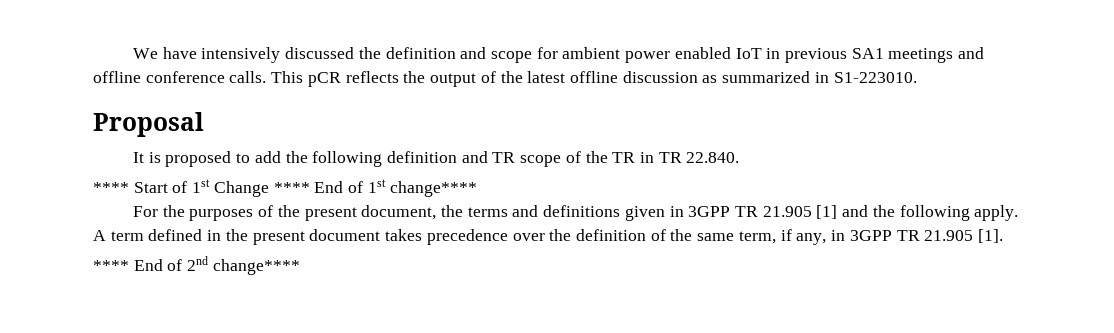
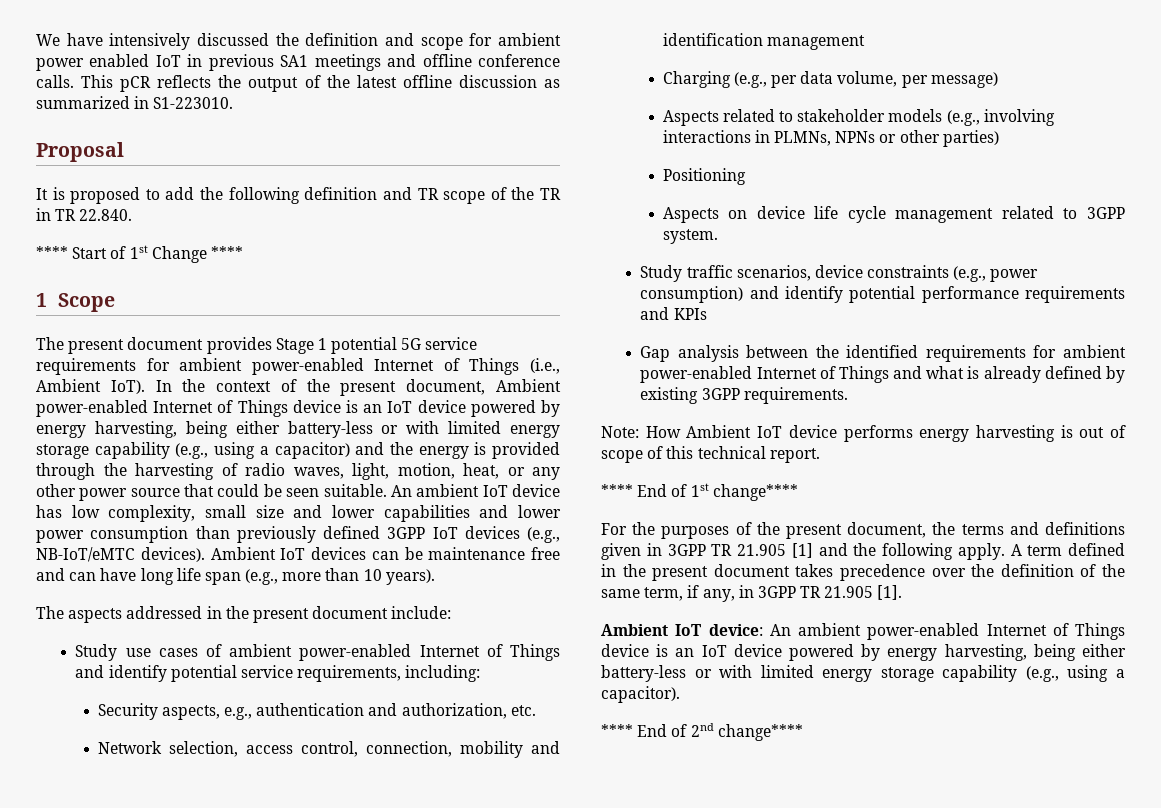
- **** Start of 1st Change **** End of 1st change****
+ **** Start of 1st Change ****
+ 1 Scope
+ The present document provides Stage 1 potential 5G service requirements for ambient power-enabled Internet of Things (i.e., Ambient IoT). In the context of the present document, Ambient power-enabled Internet of Things device is an IoT device powered by energy harvesting, being either battery-less or with limited energy storage capability (e.g., using a capacitor) and the energy is provided through the harvesting of radio waves, light, motion, heat, or any other power source that could be seen suitable. An ambient IoT device has low complexity, small size and lower capabilities and lower power consumption than previously defined 3GPP IoT devices (e.g., NB-IoT/eMTC devices). Ambient IoT devices can be maintenance free and can have long life span (e.g., more than 10 years).
+ The aspects addressed in the present document include:
+ Study use cases of ambient power-enabled Internet of Things and identify potential service requirements, including:
+ Security aspects, e.g., authentication and authorization, etc.
+ Network selection, access control, connection, mobility and identification management
+ Charging (e.g., per data volume, per message)
+ Aspects related to stakeholder models (e.g., involving interactions in PLMNs, NPNs or other parties)
+ Positioning
+ Aspects on device life cycle management related to 3GPP system.
+ Study traffic scenarios, device constraints (e.g., power consumption) and identify potential performance requirements and KPIs
+ Gap analysis between the identified requirements for ambient power-enabled Internet of Things and what is already defined by existing 3GPP requirements.
+ Note: How Ambient IoT device performs energy harvesting is out of scope of this technical report.
+ **** End of 1st change****
+ Ambient IoT device: An ambient power-enabled Internet of Things device is an IoT device powered by energy harvesting, being either battery-less or with limited energy storage capability (e.g., using a capacitor).

